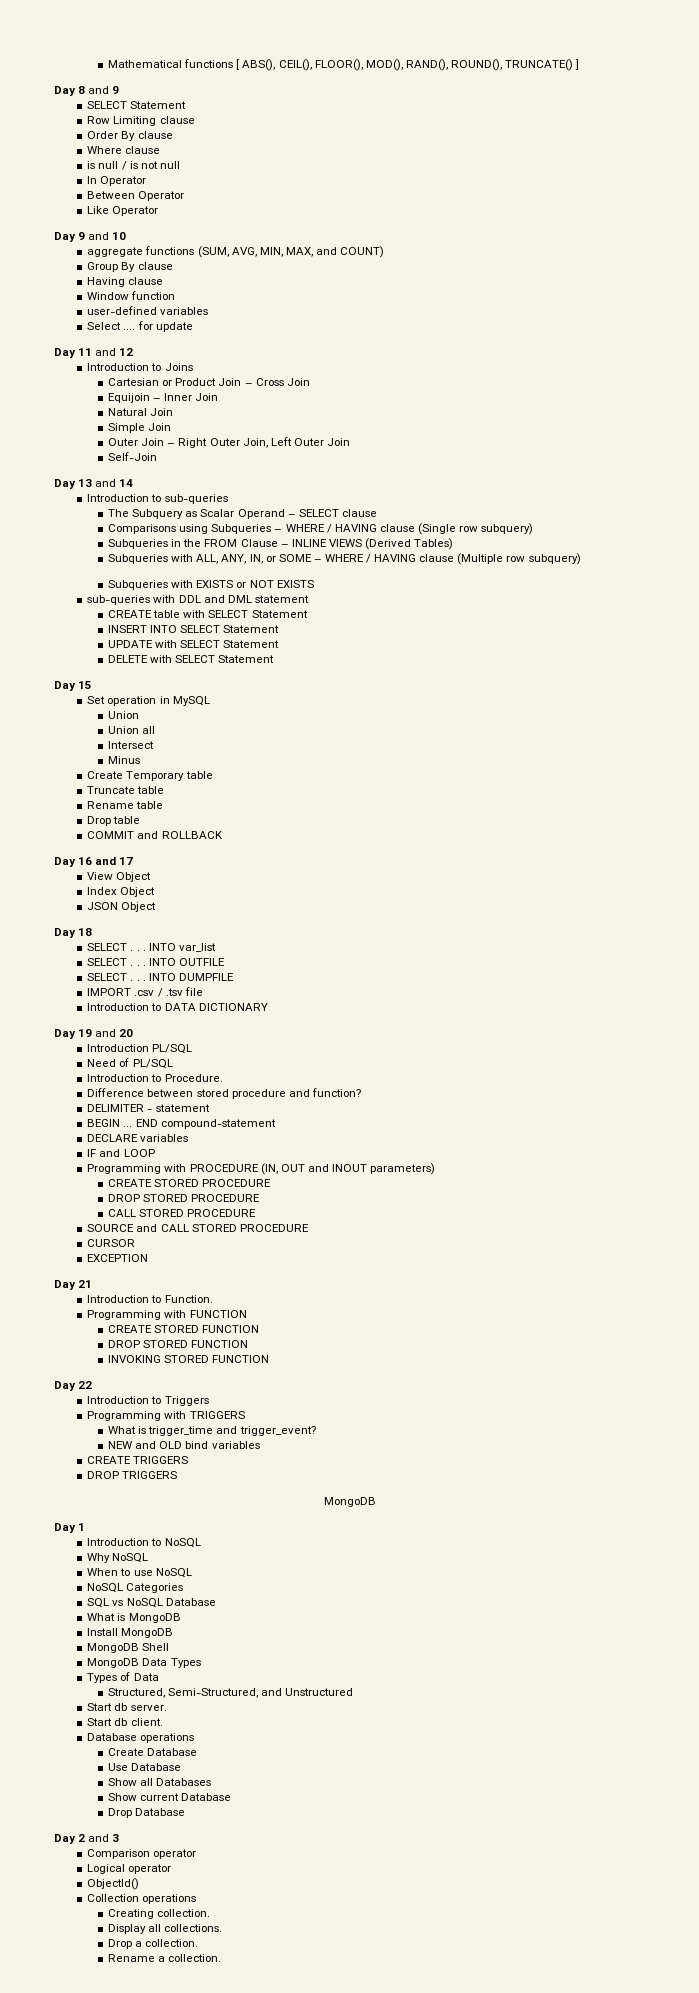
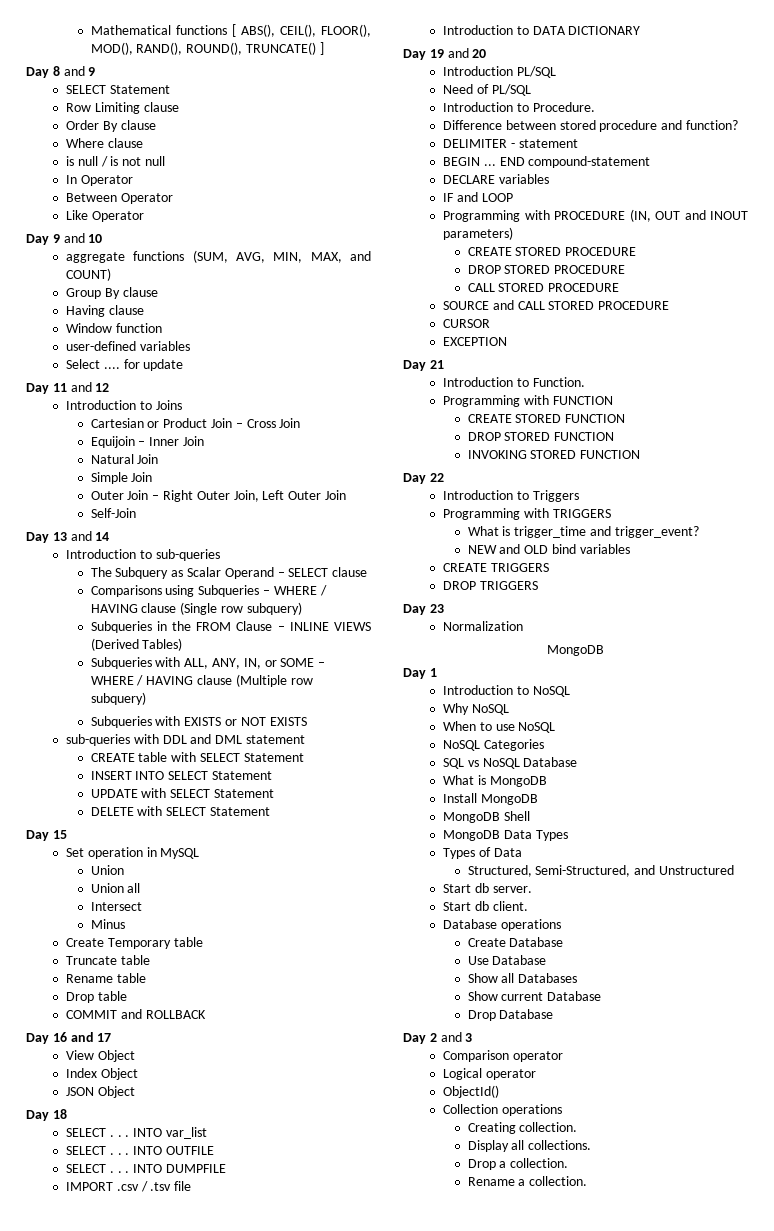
+ Day 23
+ Normalization

